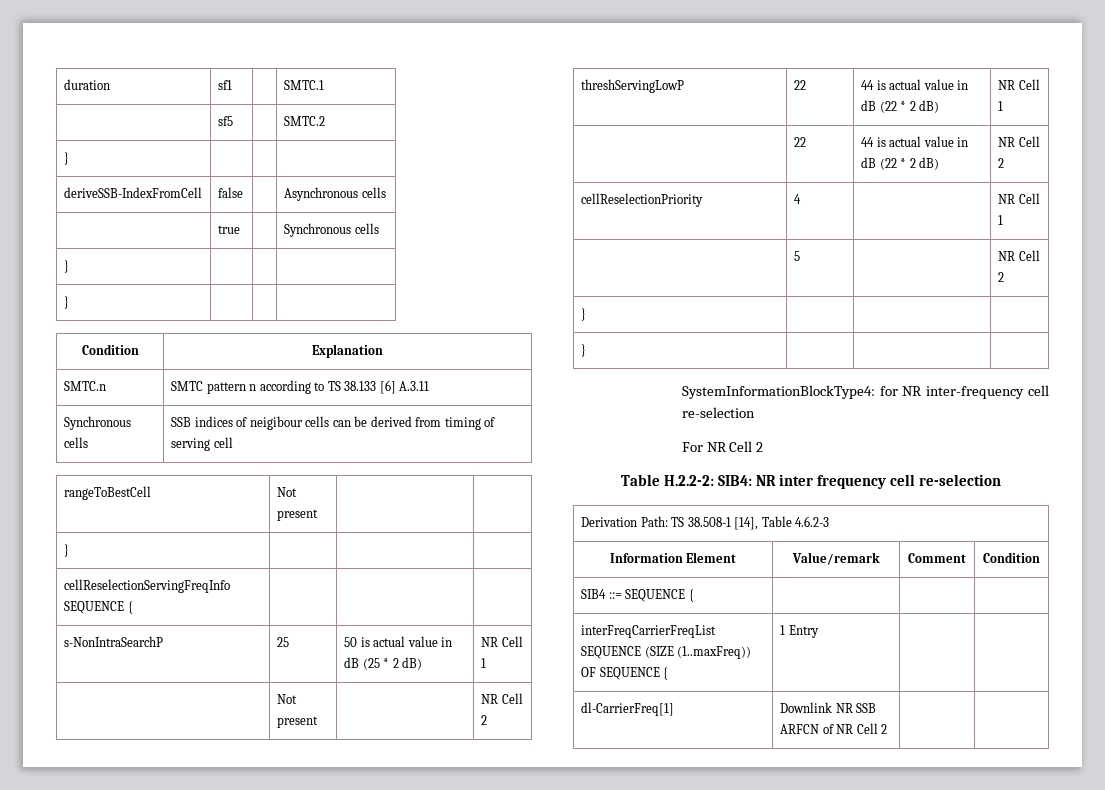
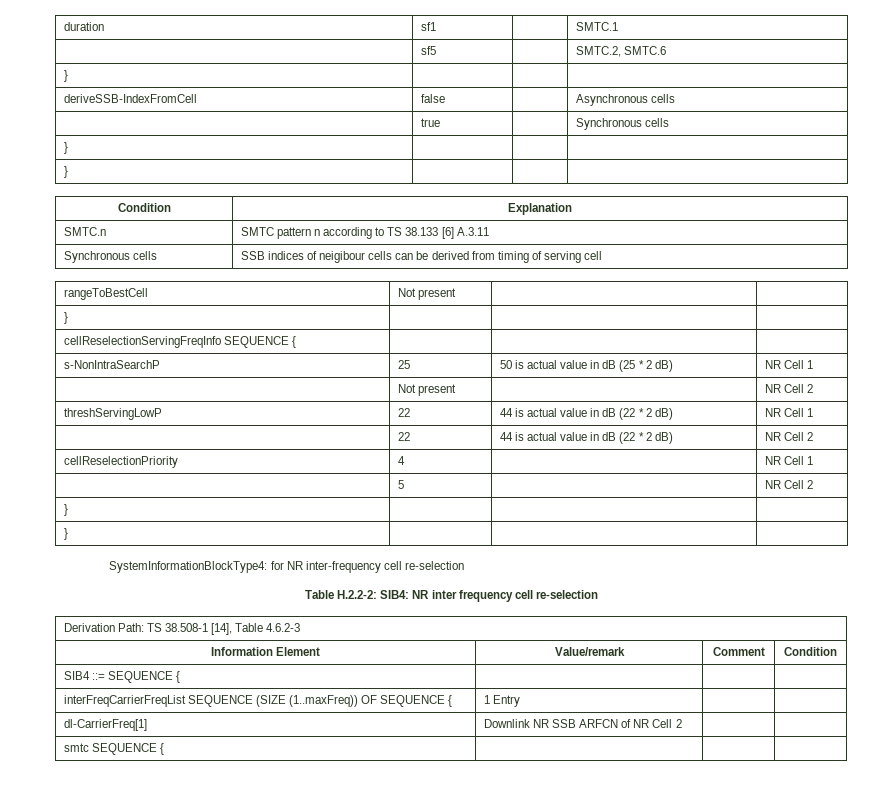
- | sf5 | | SMTC.2
+ | sf5 | | SMTC.2, SMTC.6
- For NR Cell 2
+ smtc SEQUENCE { | | |

